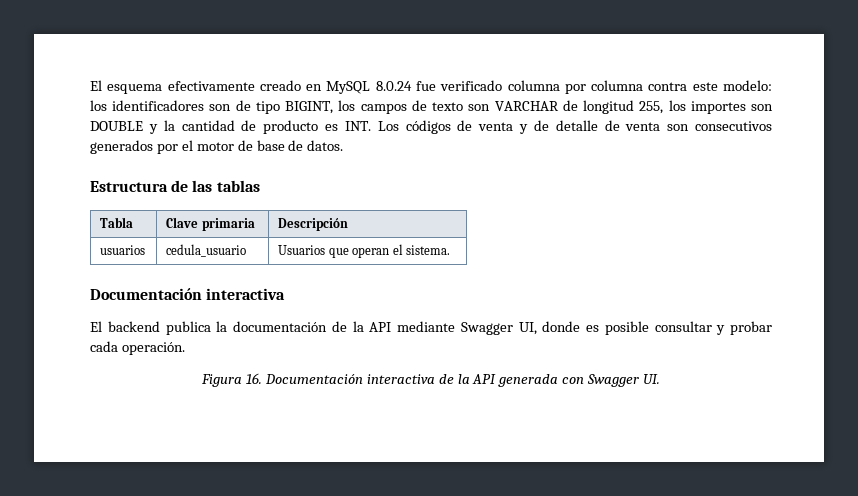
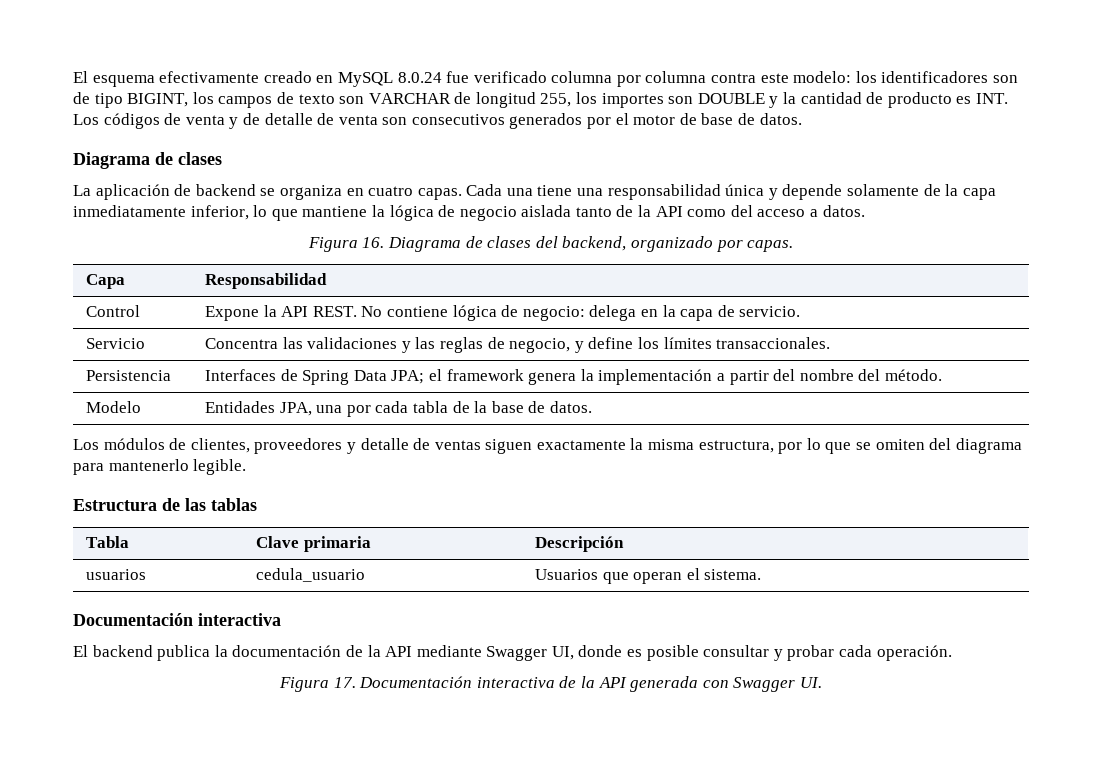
  El esquema efectivamente creado en MySQL 8.0.24 fue verificado columna por columna contra este modelo: los identificadores son de tipo BIGINT, los campos de texto son VARCHAR de longitud 255, los importes son DOUBLE y la cantidad de producto es INT. Los códigos de venta y de detalle de venta son consecutivos generados por el motor de base de datos.
+ Diagrama de clases
+ La aplicación de backend se organiza en cuatro capas. Cada una tiene una responsabilidad única y depende solamente de la capa inmediatamente inferior, lo que mantiene la lógica de negocio aislada tanto de la API como del acceso a datos.
+ Figura 16. Diagrama de clases del backend, organizado por capas.
+ Capa | Responsabilidad
+ Control | Expone la API REST. No contiene lógica de negocio: delega en la capa de servicio.
+ Servicio | Concentra las validaciones y las reglas de negocio, y define los límites transaccionales.
+ Persistencia | Interfaces de Spring Data JPA; el framework genera la implementación a partir del nombre del método.
+ Modelo | Entidades JPA, una por cada tabla de la base de datos.
+ Los módulos de clientes, proveedores y detalle de ventas siguen exactamente la misma estructura, por lo que se omiten del diagrama para mantenerlo legible.
- Figura 16. Documentación interactiva de la API generada con Swagger UI.
+ Figura 17. Documentación interactiva de la API generada con Swagger UI.

